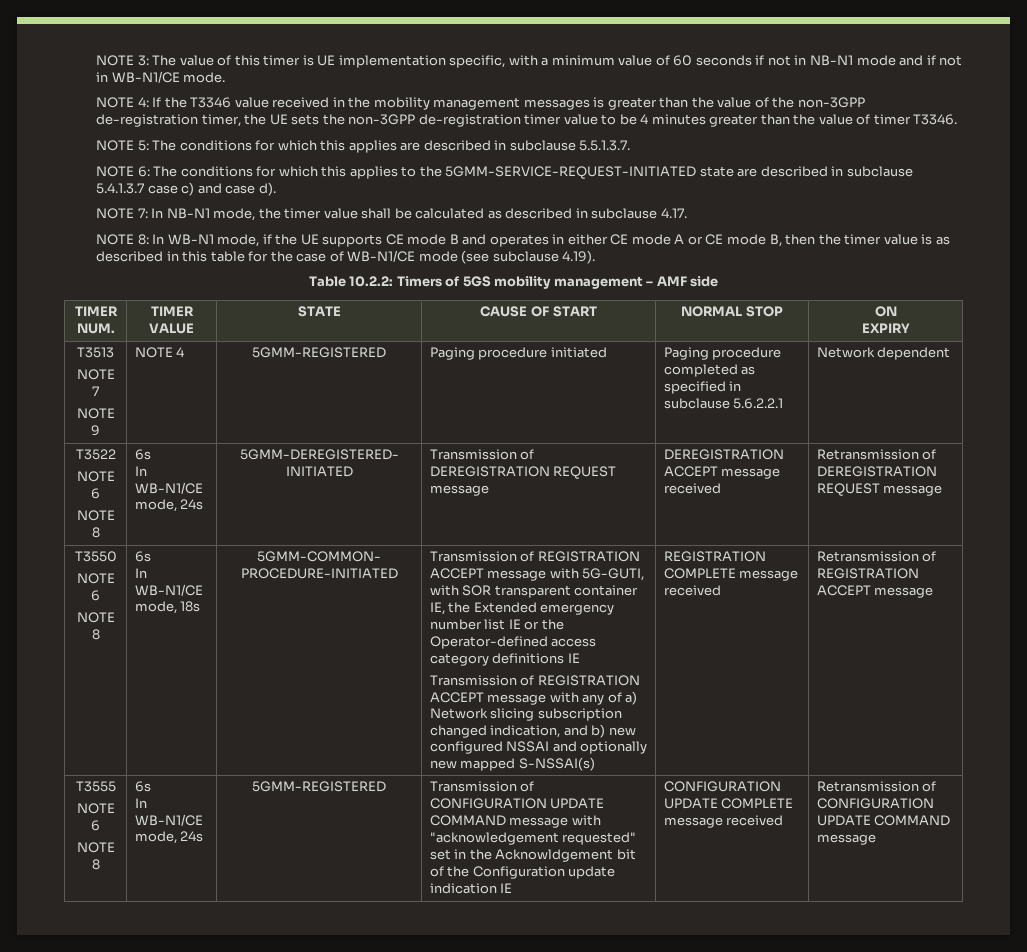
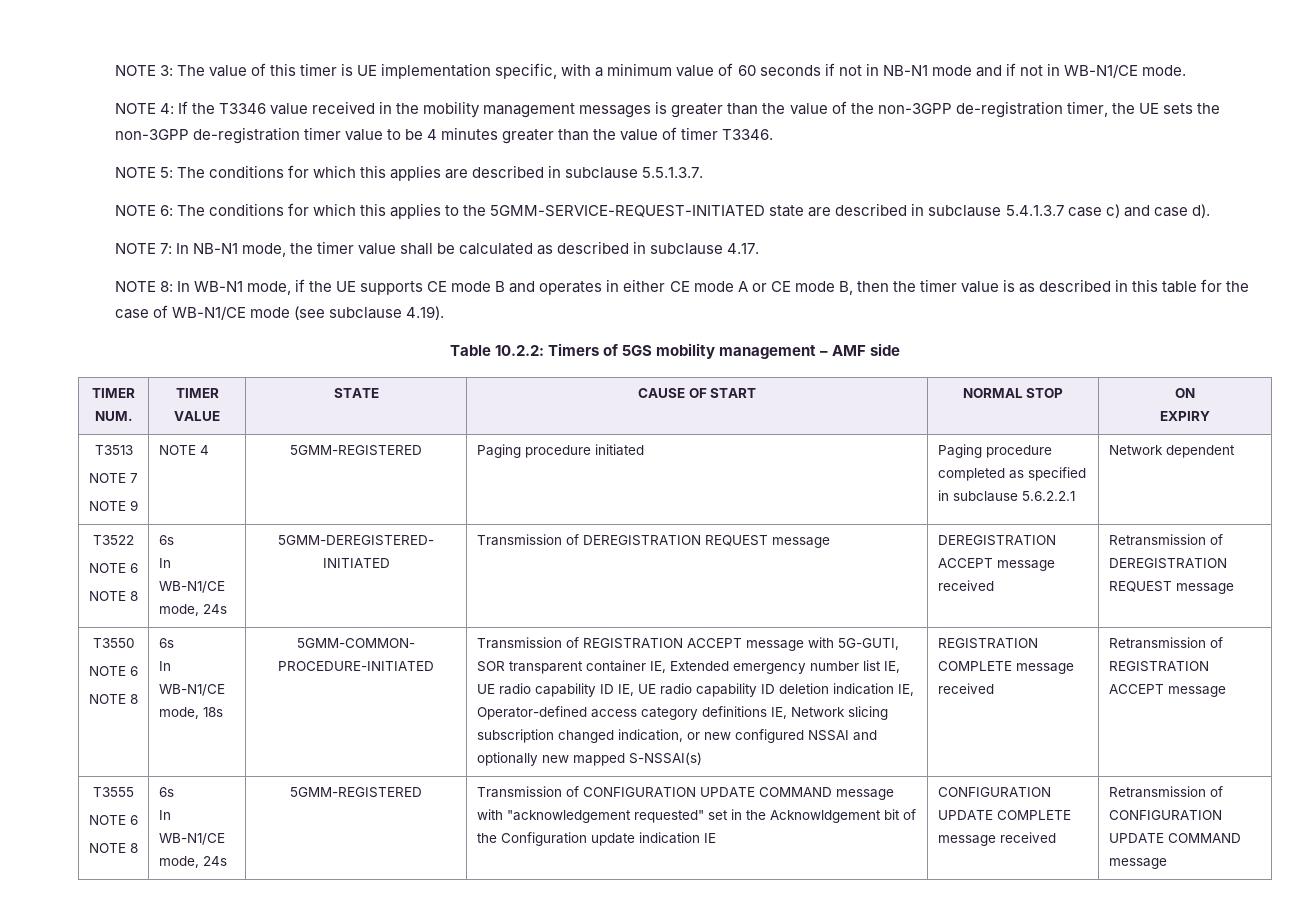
- Transmission of REGISTRATION ACCEPT message with 5G-GUTI, with SOR transparent container IE, the Extended emergency number list IE or the Operator-defined access category definitions IE
- Transmission of REGISTRATION ACCEPT message with any of a) Network slicing subscription changed indication, and b) new configured NSSAI and optionally new mapped S-NSSAI(s)
+ Transmission of REGISTRATION ACCEPT message with 5G-GUTI, SOR transparent container IE, Extended emergency number list IE, UE radio capability ID IE, UE radio capability ID deletion indication IE, Operator-defined access category definitions IE, Network slicing subscription changed indication, or new configured NSSAI and optionally new mapped S-NSSAI(s)

